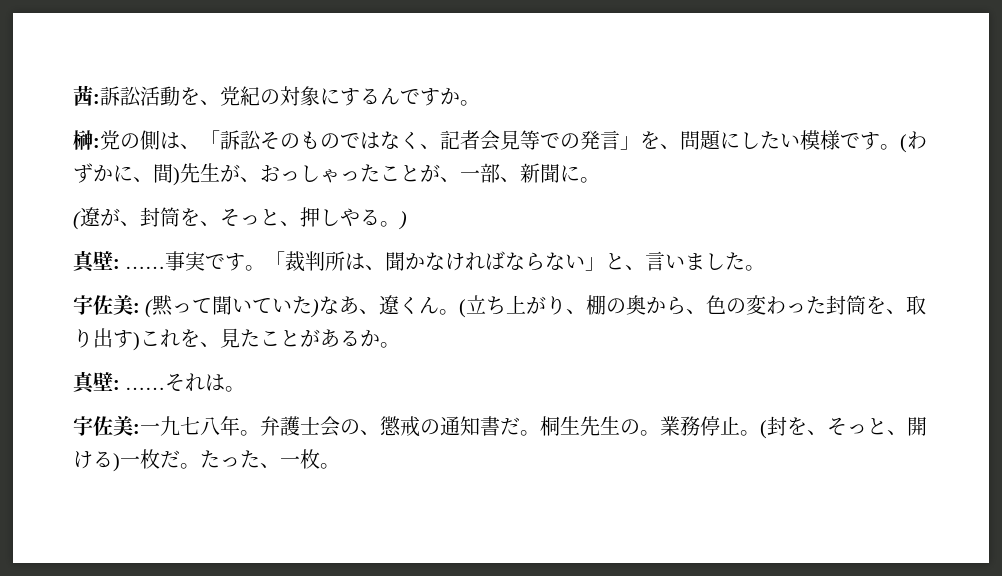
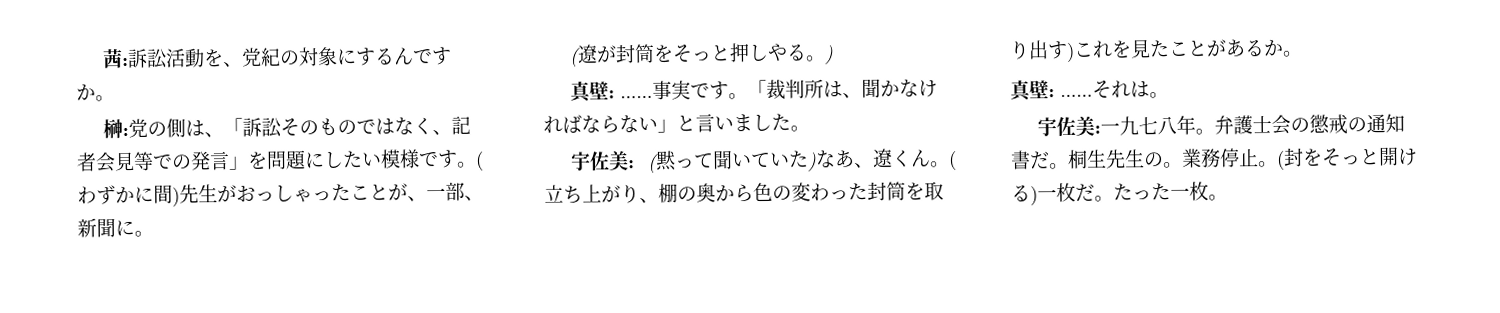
- 榊:党の側は、「訴訟そのものではなく、記者会見等での発言」を、問題にしたい模様です。
+ 榊:党の側は、「訴訟そのものではなく、記者会見等での発言」を問題にしたい模様です。
- (わずかに、間)先生が、おっしゃったことが、一部、新聞に。
+ (わずかに間)先生がおっしゃったことが、一部、新聞に。
- (遼が、封筒を、そっと、押しやる。)
+ (遼が封筒をそっと押しやる。)
- 「裁判所は、聞かなければならない」と、言いました。
+ 「裁判所は、聞かなければならない」と言いました。
- (立ち上がり、棚の奥から、色の変わった封筒を、取り出す)これを、見たことがあるか。
+ (立ち上がり、棚の奥から色の変わった封筒を取り出す)これを見たことがあるか。
- 弁護士会の、懲戒の通知書だ。
+ 弁護士会の懲戒の通知書だ。
- (封を、そっと、開ける)一枚だ。
+ (封をそっと開ける)一枚だ。
- たった、一枚。
+ たった一枚。

